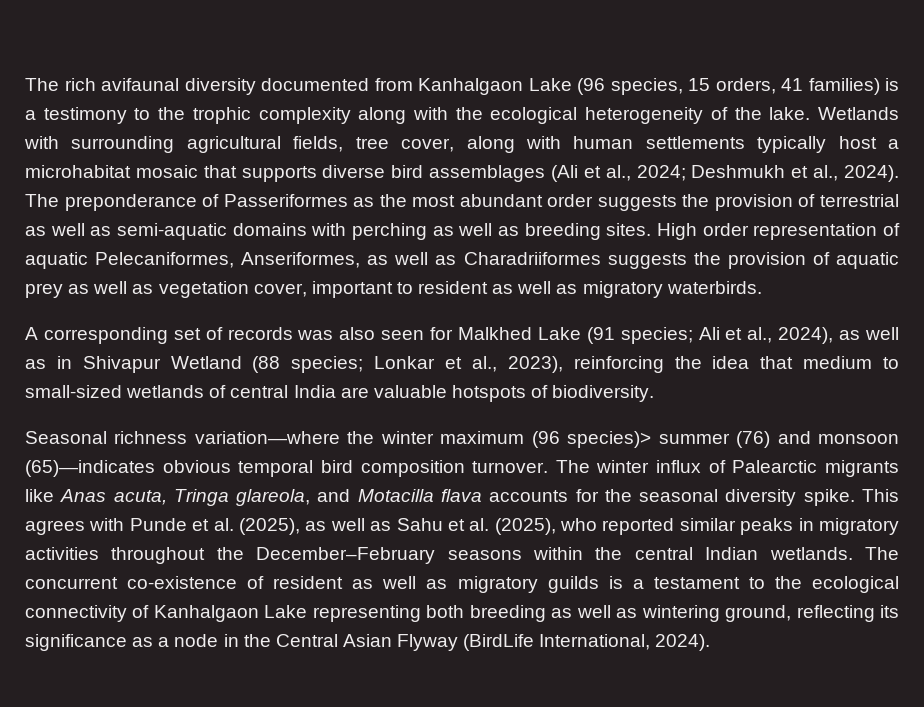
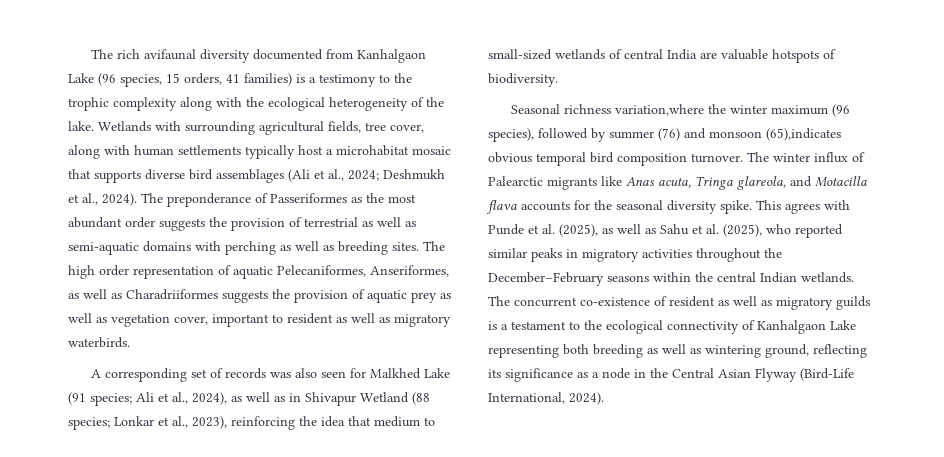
- High order representation of aquatic Pelecaniformes, Anseriformes, as well as Charadriiformes suggests the provision of aquatic prey as well as vegetation cover, important to resident as well as migratory waterbirds.
+ The high order representation of aquatic Pelecaniformes, Anseriformes, as well as Charadriiformes suggests the provision of aquatic prey as well as vegetation cover, important to resident as well as migratory waterbirds.
- Seasonal richness variation—where the winter maximum (96 species)> summer (76) and monsoon (65)—indicates obvious temporal bird composition turnover.
+ Seasonal richness variation,where the winter maximum (96 species), followed by summer (76) and monsoon (65),indicates obvious temporal bird composition turnover.
- The concurrent co-existence of resident as well as migratory guilds is a testament to the ecological connectivity of Kanhalgaon Lake representing both breeding as well as wintering ground, reflecting its significance as a node in the Central Asian Flyway (BirdLife International, 2024).
+ The concurrent co-existence of resident as well as migratory guilds is a testament to the ecological connectivity of Kanhalgaon Lake representing both breeding as well as wintering ground, reflecting its significance as a node in the Central Asian Flyway (Bird-Life International, 2024).

